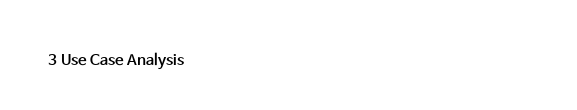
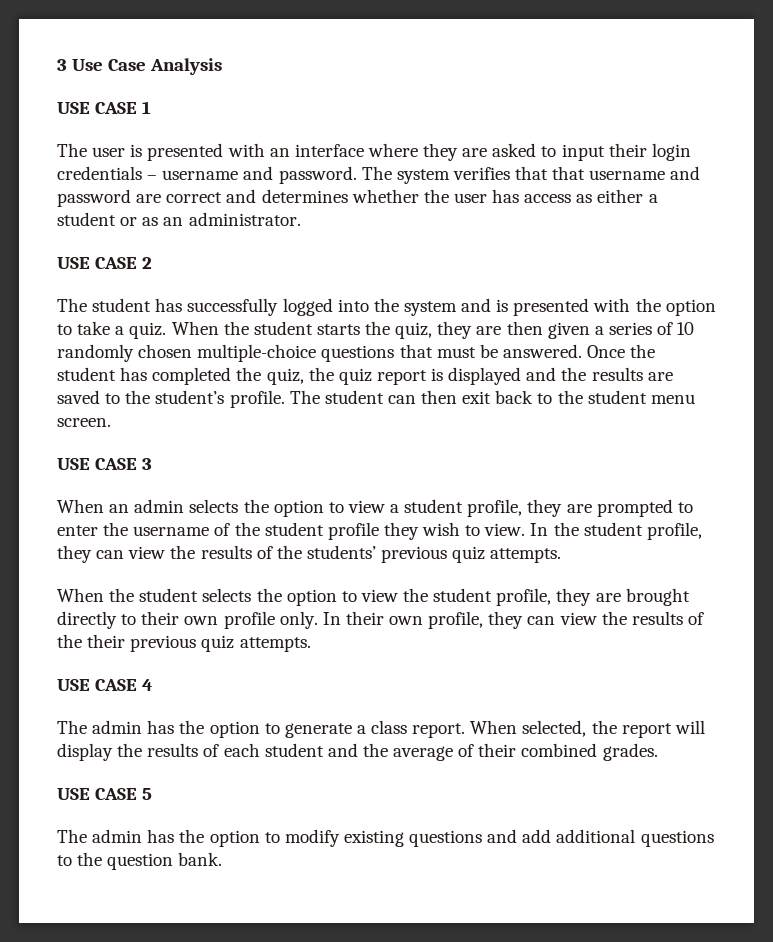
+ USE CASE 1
+ The user is presented with an interface where they are asked to input their login credentials – username and password. The system verifies that that username and password are correct and determines whether the user has access as either a student or as an administrator.
+ USE CASE 2
+ The student has successfully logged into the system and is presented with the option to take a quiz. When the student starts the quiz, they are then given a series of 10 randomly chosen multiple-choice questions that must be answered. Once the student has completed the quiz, the quiz report is displayed and the results are saved to the student’s profile. The student can then exit back to the student menu screen.
+ USE CASE 3
+ When an admin selects the option to view a student profile, they are prompted to enter the username of the student profile they wish to view. In the student profile, they can view the results of the students’ previous quiz attempts.
+ When the student selects the option to view the student profile, they are brought directly to their own profile only. In their own profile, they can view the results of the their previous quiz attempts.
+ USE CASE 4
+ The admin has the option to generate a class report. When selected, the report will display the results of each student and the average of their combined grades.
+ USE CASE 5
+ The admin has the option to modify existing questions and add additional questions to the question bank.

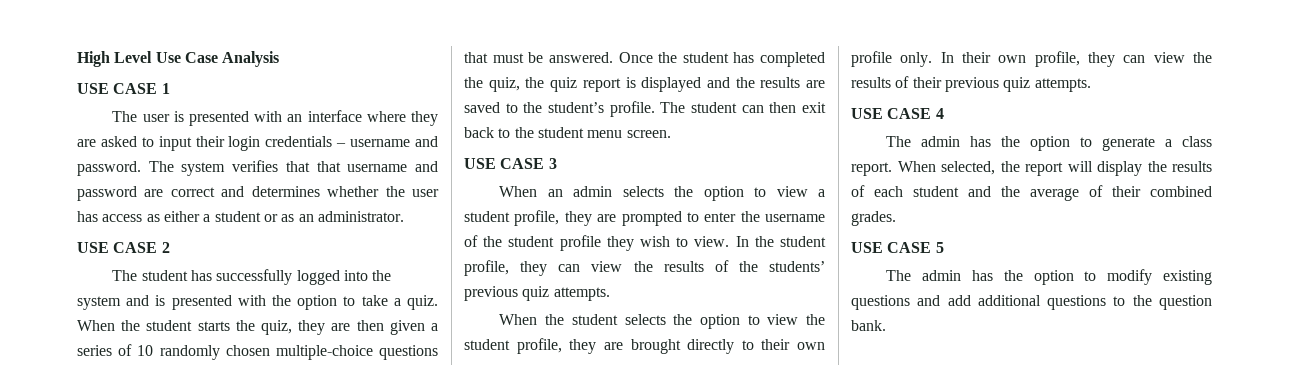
- 3 Use Case Analysis
+ High Level Use Case Analysis
- In their own profile, they can view the results of the their previous quiz attempts.
+ In their own profile, they can view the results of their previous quiz attempts.

